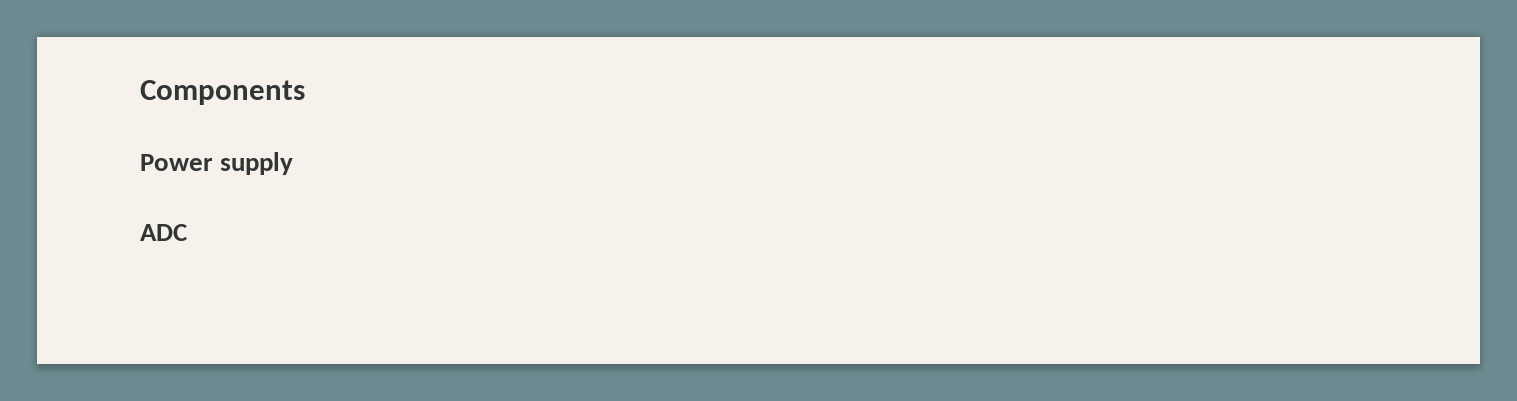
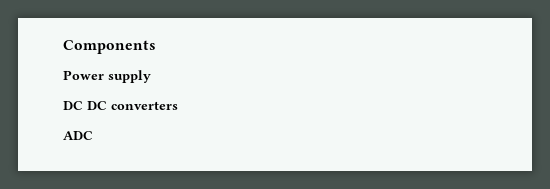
+ DC DC converters

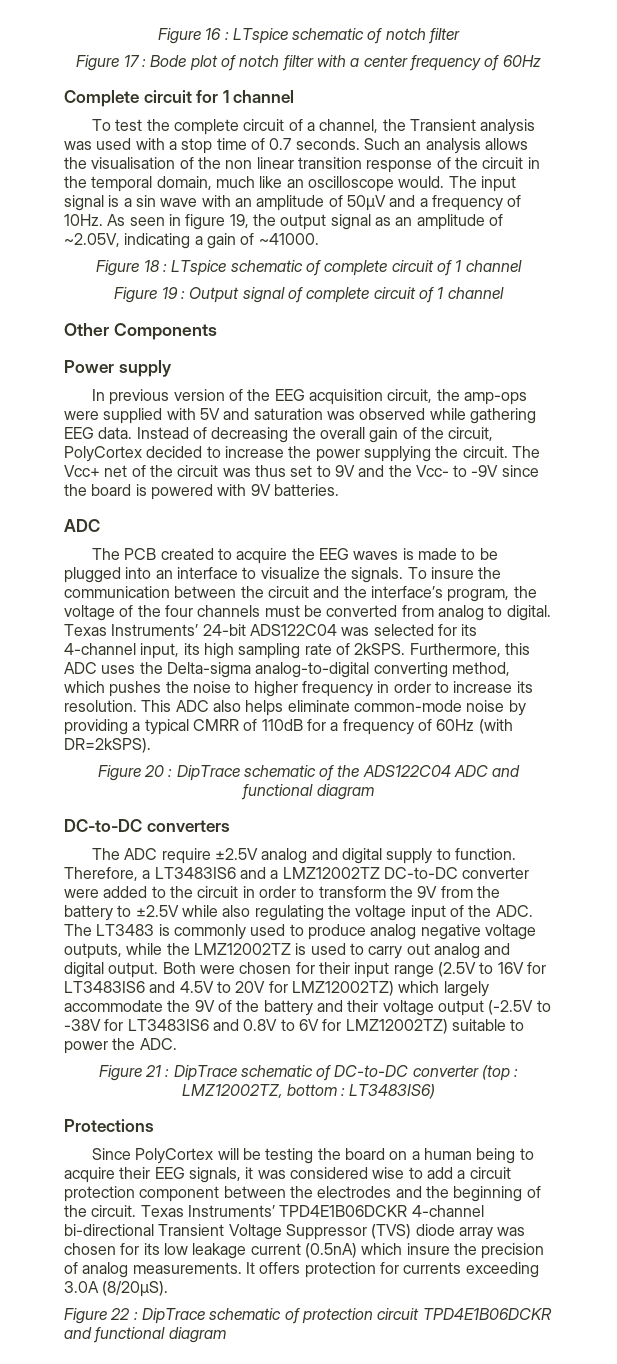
- Components
+ Figure 16 : LTspice schematic of notch filter
+ Figure 17 : Bode plot of notch filter with a center frequency of 60Hz
+ Complete circuit for 1 channel
+ To test the complete circuit of a channel, the Transient analysis was used with a stop time of 0.7 seconds. Such an analysis allows the visualisation of the non linear transition response of the circuit in the temporal domain, much like an oscilloscope would. The input signal is a sin wave with an amplitude of 50µV and a frequency of 10Hz. As seen in figure 19, the output signal as an amplitude of ~2.05V, indicating a gain of ~41000.
+ Figure 18 : LTspice schematic of complete circuit of 1 channel
+ Figure 19 : Output signal of complete circuit of 1 channel
+ Other Components
  Power supply
- DC DC converters
+ In previous version of the EEG acquisition circuit, the amp-ops were supplied with 5V and saturation was observed while gathering EEG data. Instead of decreasing the overall gain of the circuit, PolyCortex decided to increase the power supplying the circuit. The Vcc+ net of the circuit was thus set to 9V and the Vcc- to -9V since the board is powered with 9V batteries.
  ADC
+ The PCB created to acquire the EEG waves is made to be plugged into an interface to visualize the signals. To insure the communication between the circuit and the interface’s program, the voltage of the four channels must be converted from analog to digital. Texas Instruments’ 24-bit ADS122C04 was selected for its 4-channel input, its high sampling rate of 2kSPS. Furthermore, this ADC uses the Delta-sigma analog-to-digital converting method, which pushes the noise to higher frequency in order to increase its resolution. This ADC also helps eliminate common-mode noise by providing a typical CMRR of 110dB for a frequency of 60Hz (with DR=2kSPS).
+ Figure 20 : DipTrace schematic of the ADS122C04 ADC and functional diagram
+ DC-to-DC converters
+ The ADC require ±2.5V analog and digital supply to function. Therefore, a LT3483IS6 and a LMZ12002TZ DC-to-DC converter were added to the circuit in order to transform the 9V from the battery to ±2.5V while also regulating the voltage input of the ADC. The LT3483 is commonly used to produce analog negative voltage outputs, while the LMZ12002TZ is used to carry out analog and digital output. Both were chosen for their input range (2.5V to 16V for LT3483IS6 and 4.5V to 20V for LMZ12002TZ) which largely accommodate the 9V of the battery and their voltage output (-2.5V to -38V for LT3483IS6 and 0.8V to 6V for LMZ12002TZ) suitable to power the ADC.
+ Figure 21 : DipTrace schematic of DC-to-DC converter (top : LMZ12002TZ, bottom : LT3483IS6)
+ Protections
+ Since PolyCortex will be testing the board on a human being to acquire their EEG signals, it was considered wise to add a circuit protection component between the electrodes and the beginning of the circuit. Texas Instruments’ TPD4E1B06DCKR 4-channel bi-directional Transient Voltage Suppressor (TVS) diode array was chosen for its low leakage current (0.5nA) which insure the precision of analog measurements. It offers protection for currents exceeding 3.0A (8/20µS).
+ Figure 22 : DipTrace schematic of protection circuit TPD4E1B06DCKR and functional diagram

